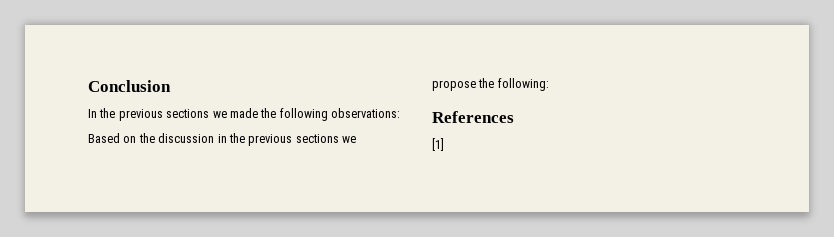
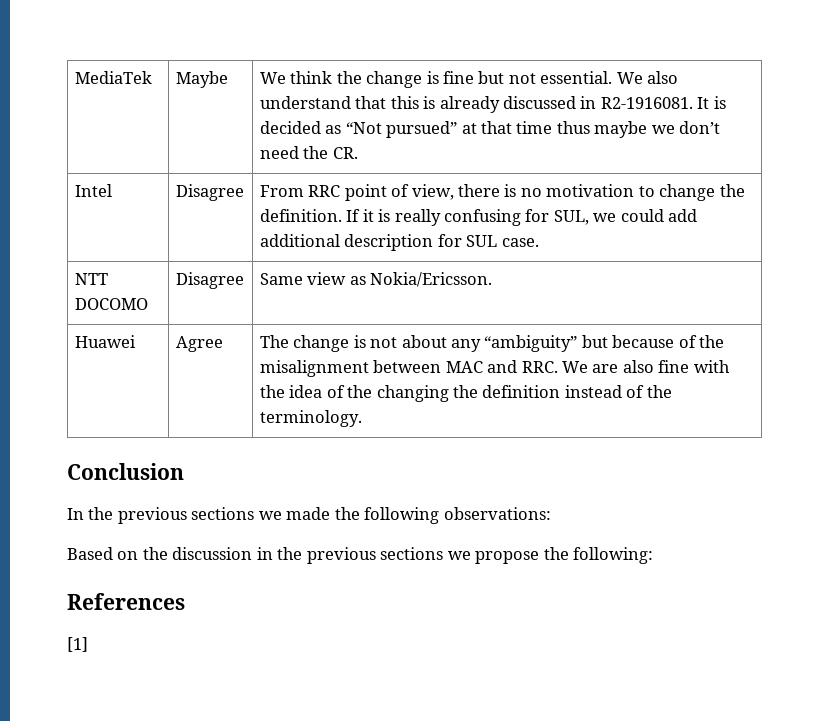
+ MediaTek | Maybe | We think the change is fine but not essential. We also understand that this is already discussed in R2-1916081. It is decided as “Not pursued” at that time thus maybe we don’t need the CR.
+ Intel | Disagree | From RRC point of view, there is no motivation to change the definition. If it is really confusing for SUL, we could add additional description for SUL case.
+ NTT DOCOMO | Disagree | Same view as Nokia/Ericsson.
+ Huawei | Agree | The change is not about any “ambiguity” but because of the misalignment between MAC and RRC. We are also fine with the idea of the changing the definition instead of the terminology.

